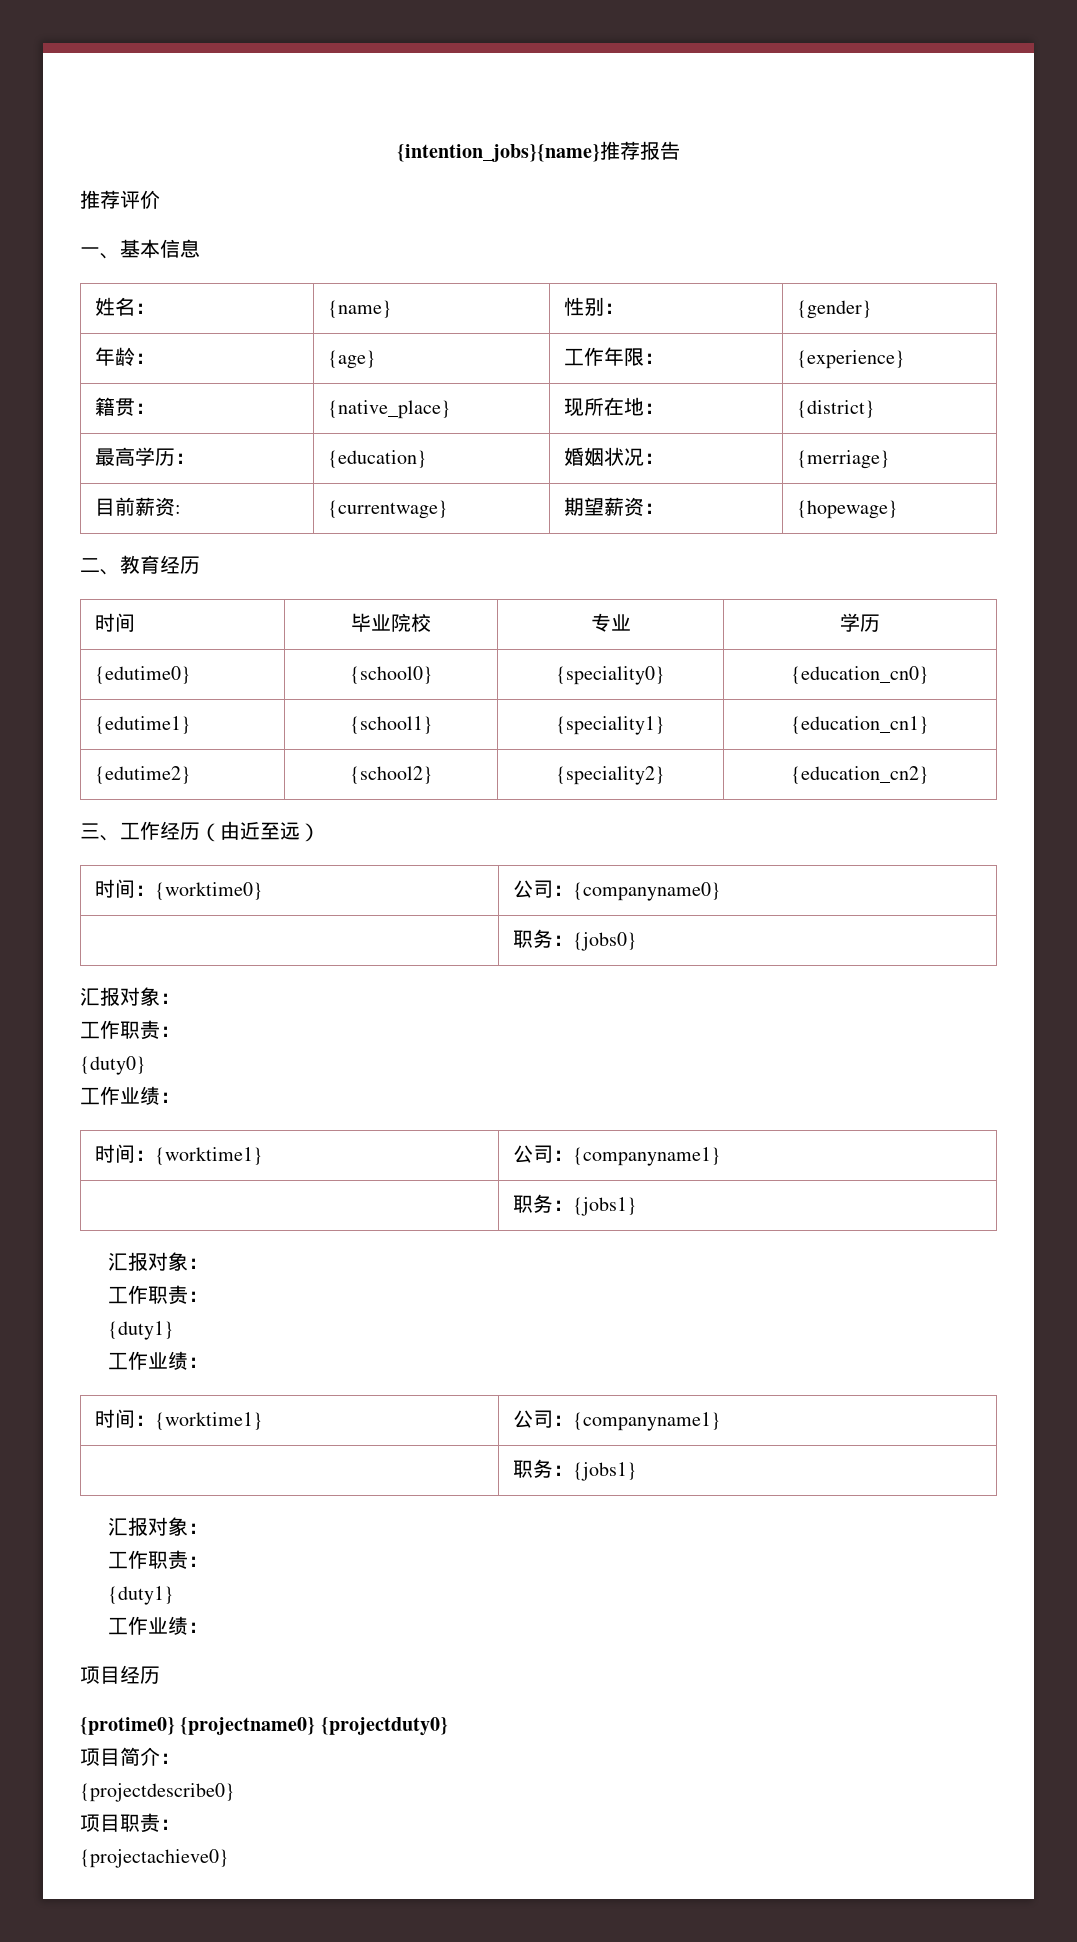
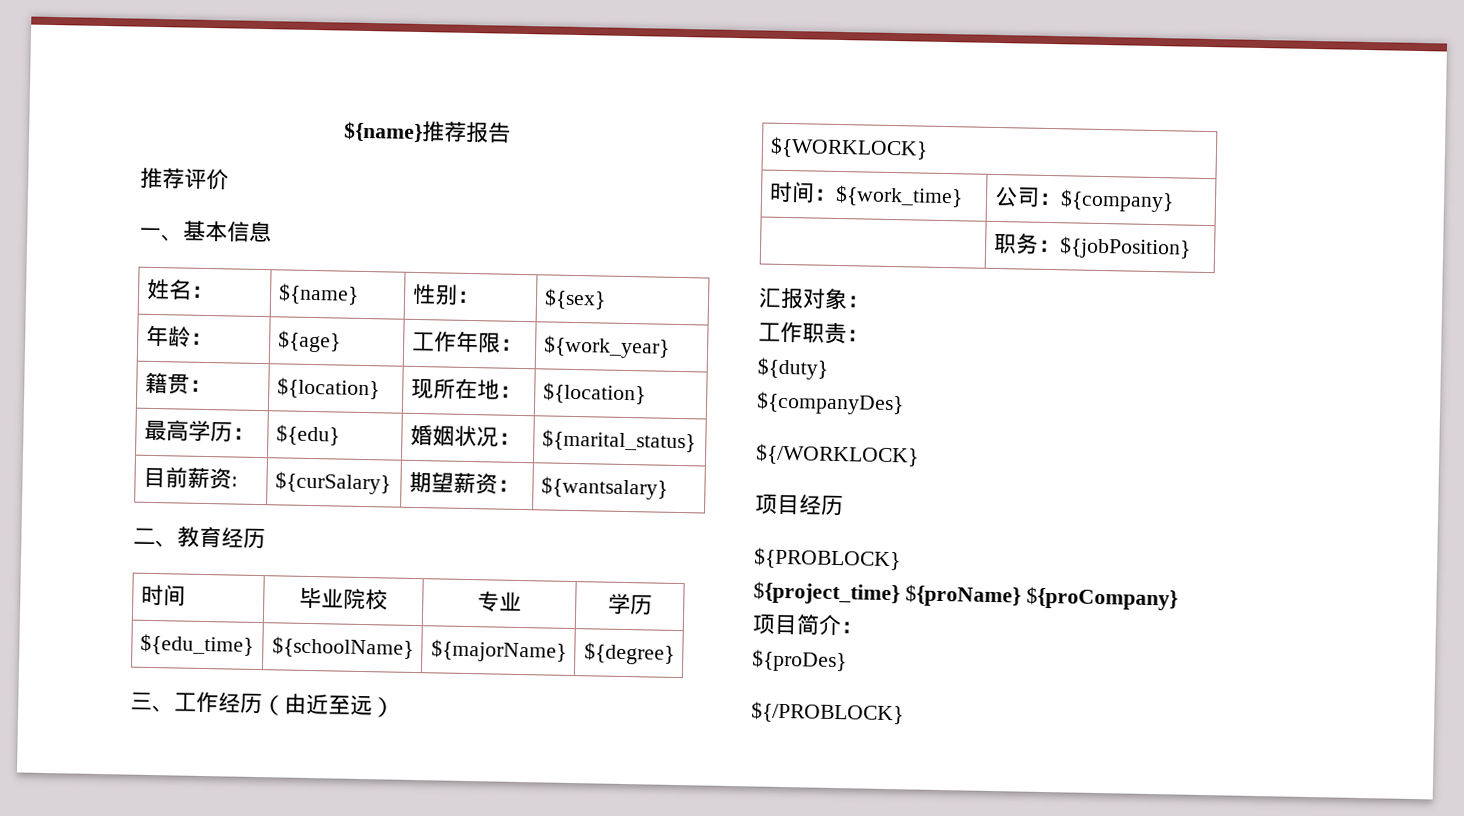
- {intention_jobs}{name}推荐报告
+ ${name}推荐报告
- 姓名： | {name} | 性别： | {gender}
+ 姓名： | ${name} | 性别： | ${sex}
- 年龄： | {age} | 工作年限： | {experience}
+ 年龄： | ${age} | 工作年限： | ${work_year}
- 籍贯： | {native_place} | 现所在地： | {district}
+ 籍贯： | ${location} | 现所在地： | ${location}
- 最高学历： | {education} | 婚姻状况： | {merriage}
+ 最高学历： | ${edu} | 婚姻状况： | ${marital_status}
- 目前薪资: | {currentwage} | 期望薪资： | {hopewage}
+ 目前薪资: | ${curSalary} | 期望薪资： | ${wantsalary}
- {edutime0} | {school0} | {speciality0} | {education_cn0}
- {edutime1} | {school1} | {speciality1} | {education_cn1}
- {edutime2} | {school2} | {speciality2} | {education_cn2}
+ ${edu_time} | ${schoolName} | ${majorName} | ${degree}
- 时间：{worktime0} | 公司：{companyname0}
- | 职务：{jobs0}
+ ${WORKLOCK}
+ 时间：${work_time} | 公司：${company}
+ | 职务：${jobPosition}
  汇报对象：
  工作职责：
- {duty0}
- 工作业绩：
- 时间：{worktime1} | 公司：{companyname1}
- | 职务：{jobs1}
- 汇报对象：
- 工作职责：
- {duty1}
- 工作业绩：
- 时间：{worktime1} | 公司：{companyname1}
- | 职务：{jobs1}
- 汇报对象：
- 工作职责：
- {duty1}
- 工作业绩：
+ ${duty}
+ ${companyDes}
+ ${/WORKLOCK}
  项目经历
- {protime0} {projectname0} {projectduty0}
+ ${PROBLOCK}
+ ${project_time} ${proName} ${proCompany}
  项目简介：
- {projectdescribe0}
- 项目职责：
- {projectachieve0}
+ ${proDes}
+ ${/PROBLOCK}

